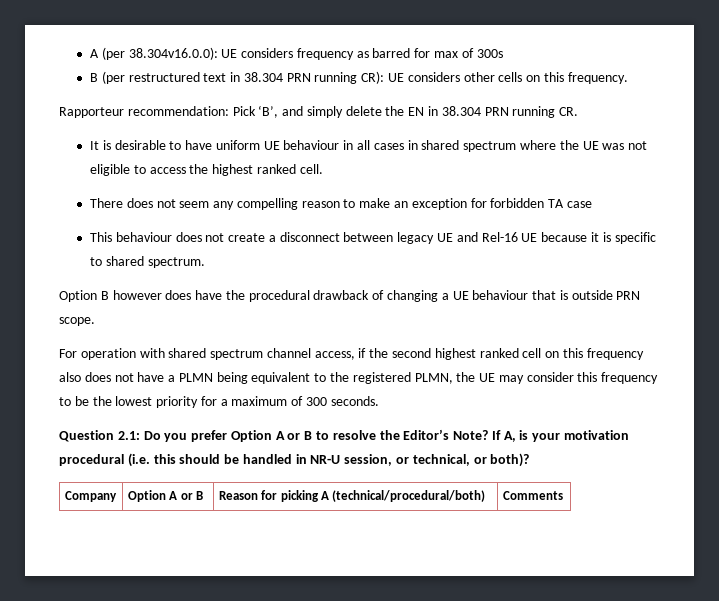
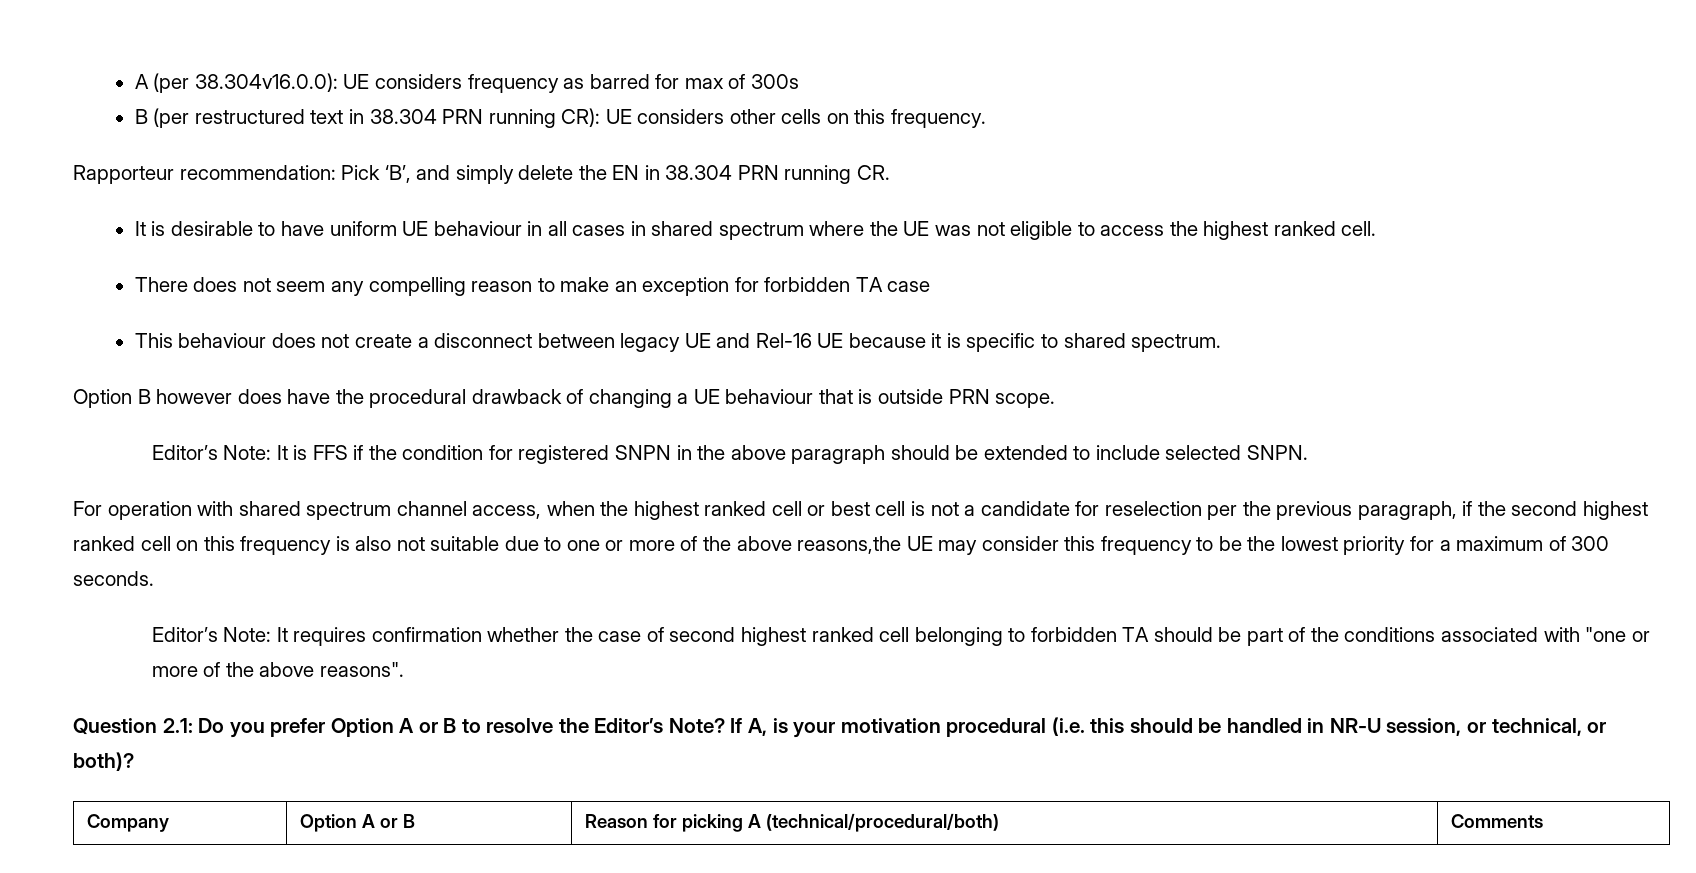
+ Editor’s Note: It is FFS if the condition for registered SNPN in the above paragraph should be extended to include selected SNPN.
- For operation with shared spectrum channel access, if the second highest ranked cell on this frequency also does not have a PLMN being equivalent to the registered PLMN, the UE may consider this frequency to be the lowest priority for a maximum of 300 seconds.
+ For operation with shared spectrum channel access, when the highest ranked cell or best cell is not a candidate for reselection per the previous paragraph, if the second highest ranked cell on this frequency is also not suitable due to one or more of the above reasons,the UE may consider this frequency to be the lowest priority for a maximum of 300 seconds.
+ Editor’s Note: It requires confirmation whether the case of second highest ranked cell belonging to forbidden TA should be part of the conditions associated with "one or more of the above reasons".

